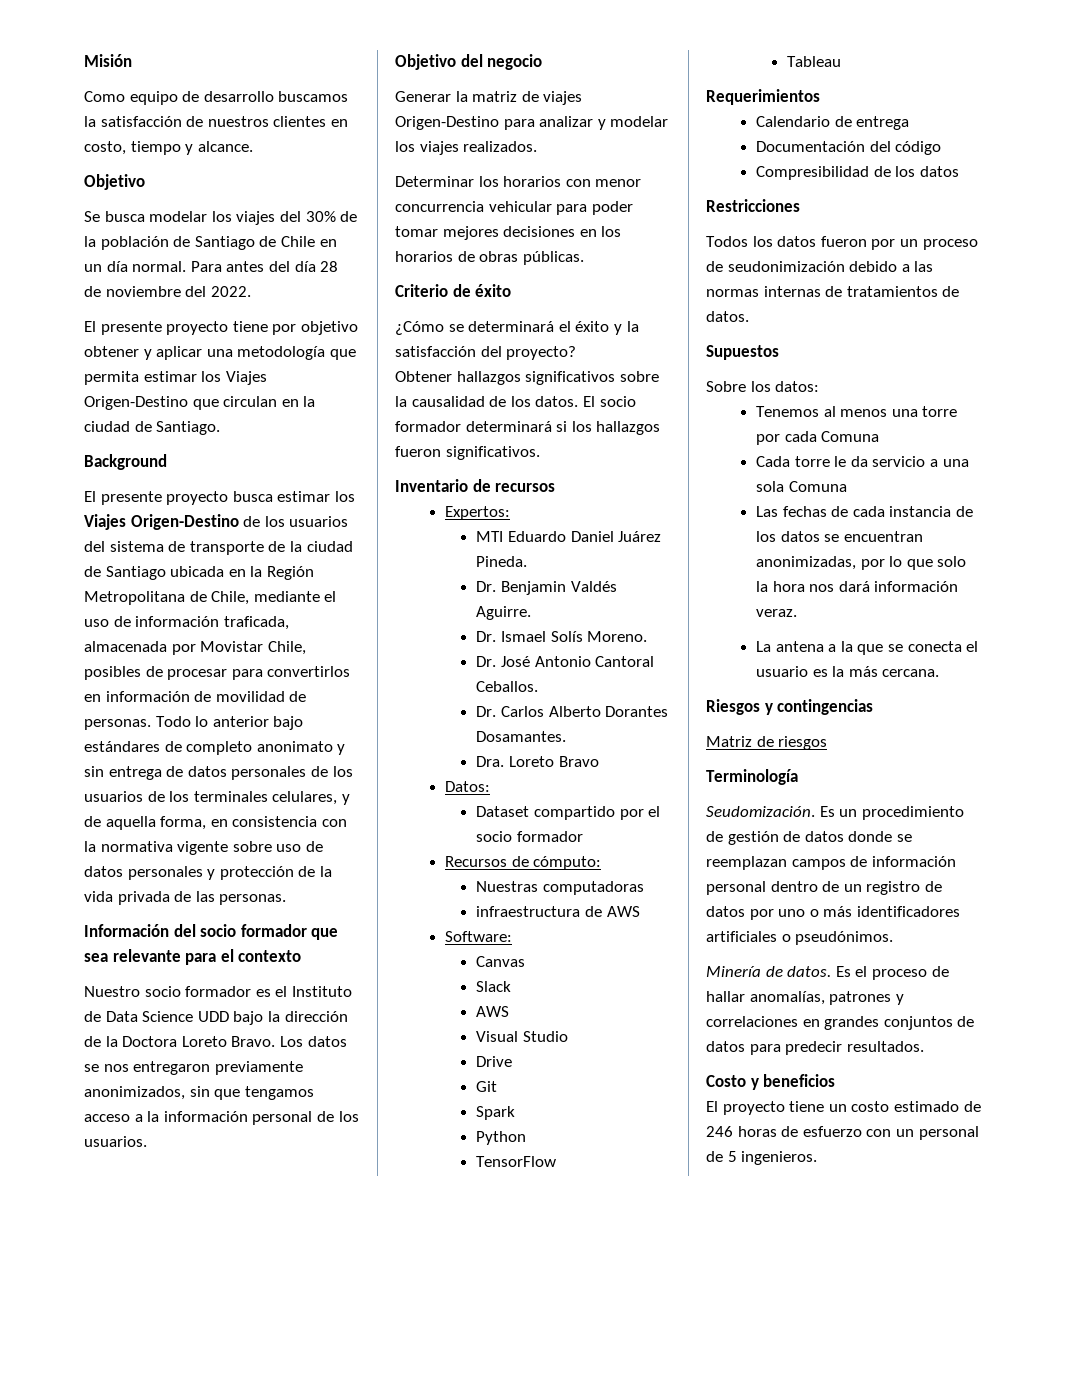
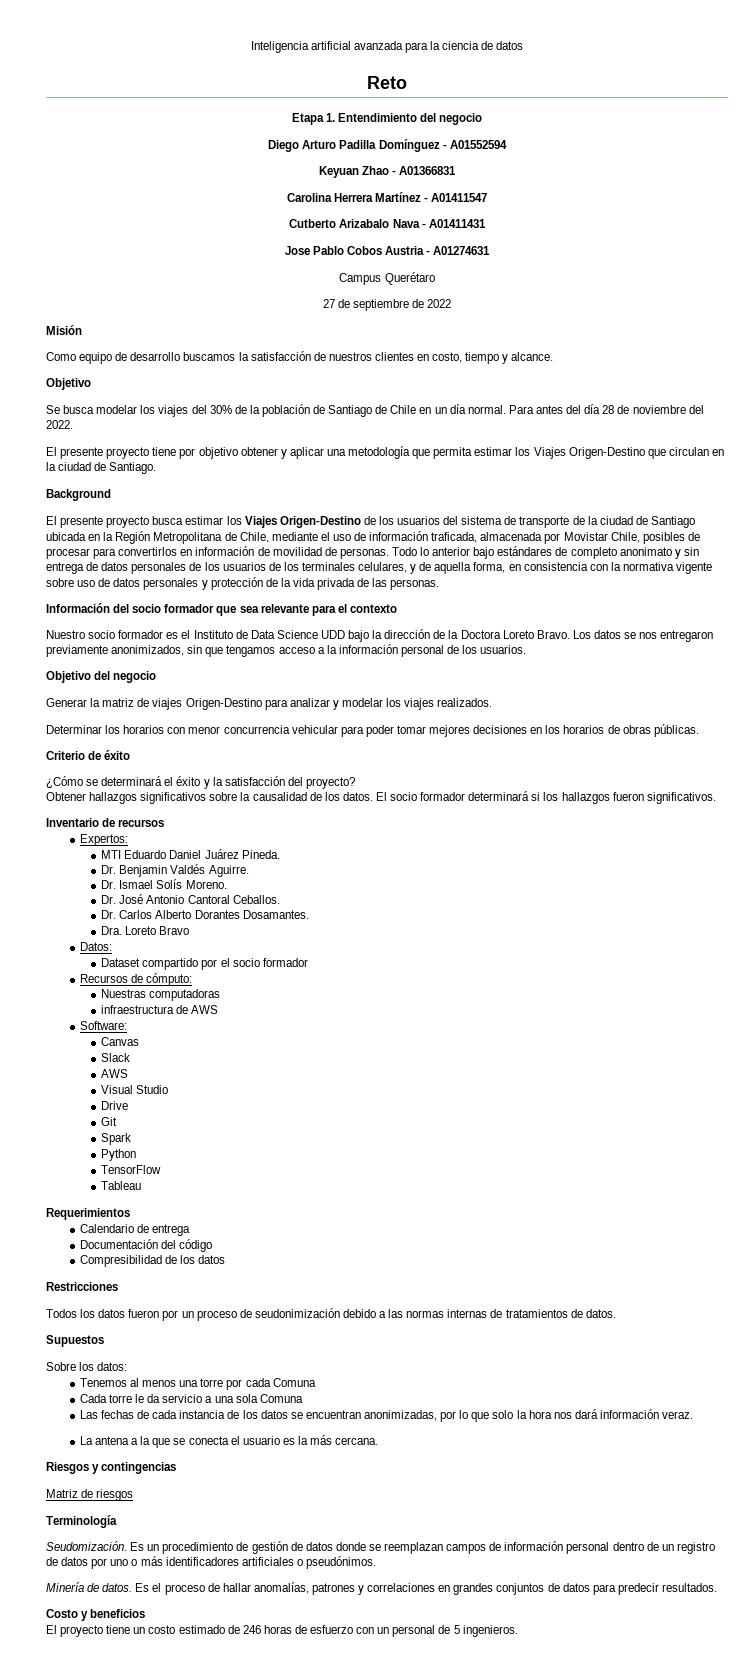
+ Inteligencia artificial avanzada para la ciencia de datos
+ Reto
+ Etapa 1. Entendimiento del negocio
+ Diego Arturo Padilla Domínguez - A01552594
+ Keyuan Zhao - A01366831
+ Carolina Herrera Martínez - A01411547
+ Cutberto Arizabalo Nava - A01411431
+ Jose Pablo Cobos Austria - A01274631
+ Campus Querétaro
+ 27 de septiembre de 2022

